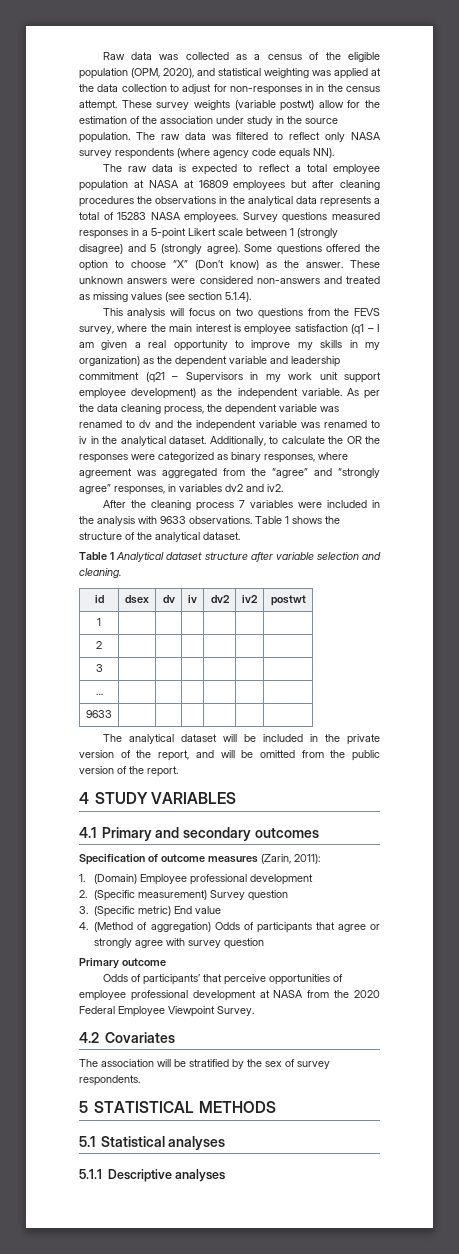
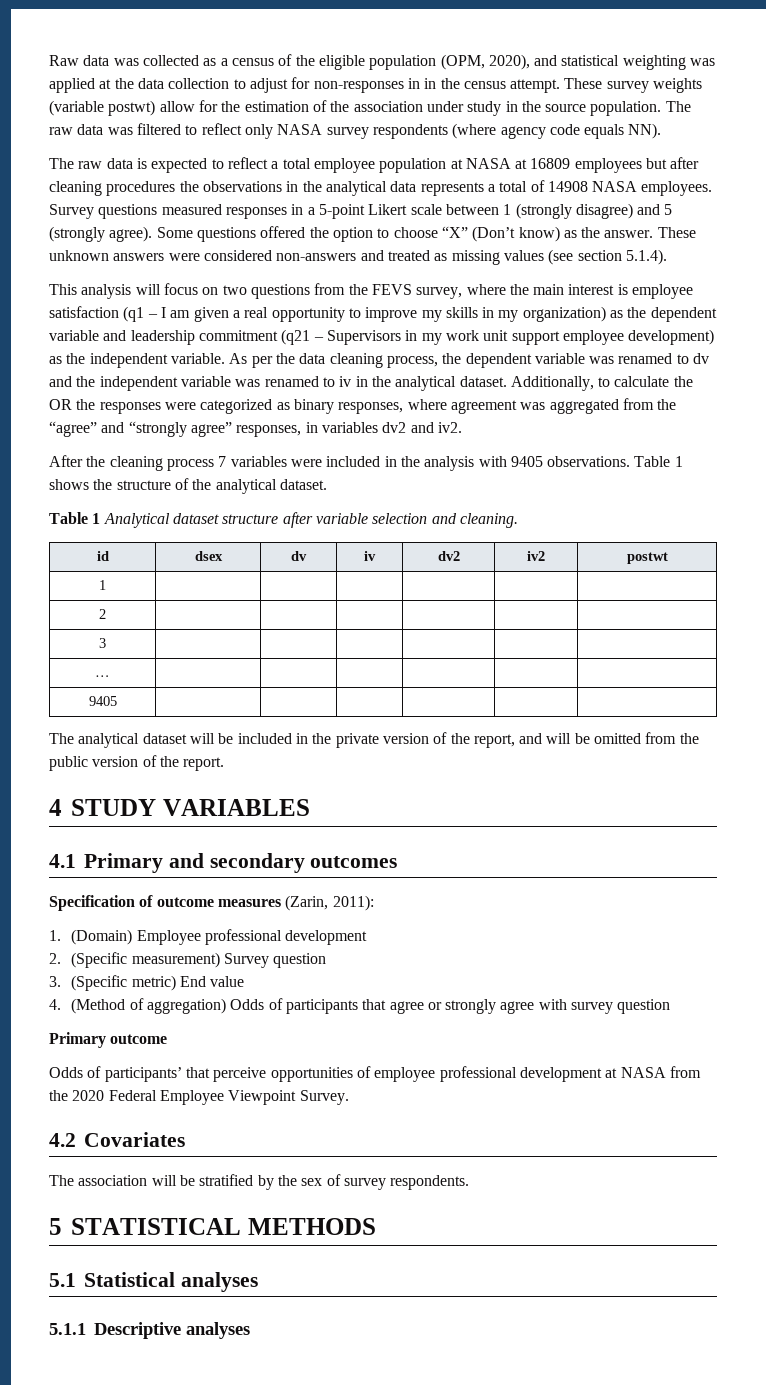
- The raw data is expected to reflect a total employee population at NASA at 16809 employees but after cleaning procedures the observations in the analytical data represents a total of 15283 NASA employees.
+ The raw data is expected to reflect a total employee population at NASA at 16809 employees but after cleaning procedures the observations in the analytical data represents a total of 14908 NASA employees.
- After the cleaning process 7 variables were included in the analysis with 9633 observations.
+ After the cleaning process 7 variables were included in the analysis with 9405 observations.
- 9633 | | | | | |
+ 9405 | | | | | |

